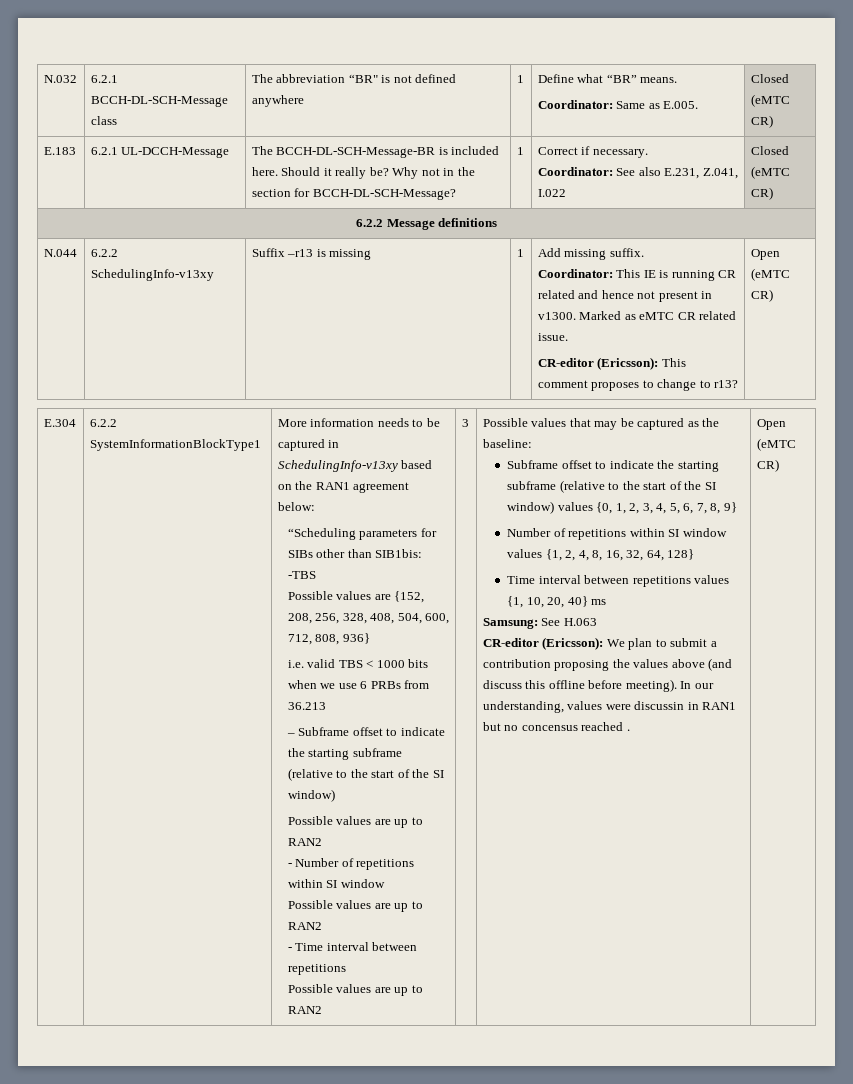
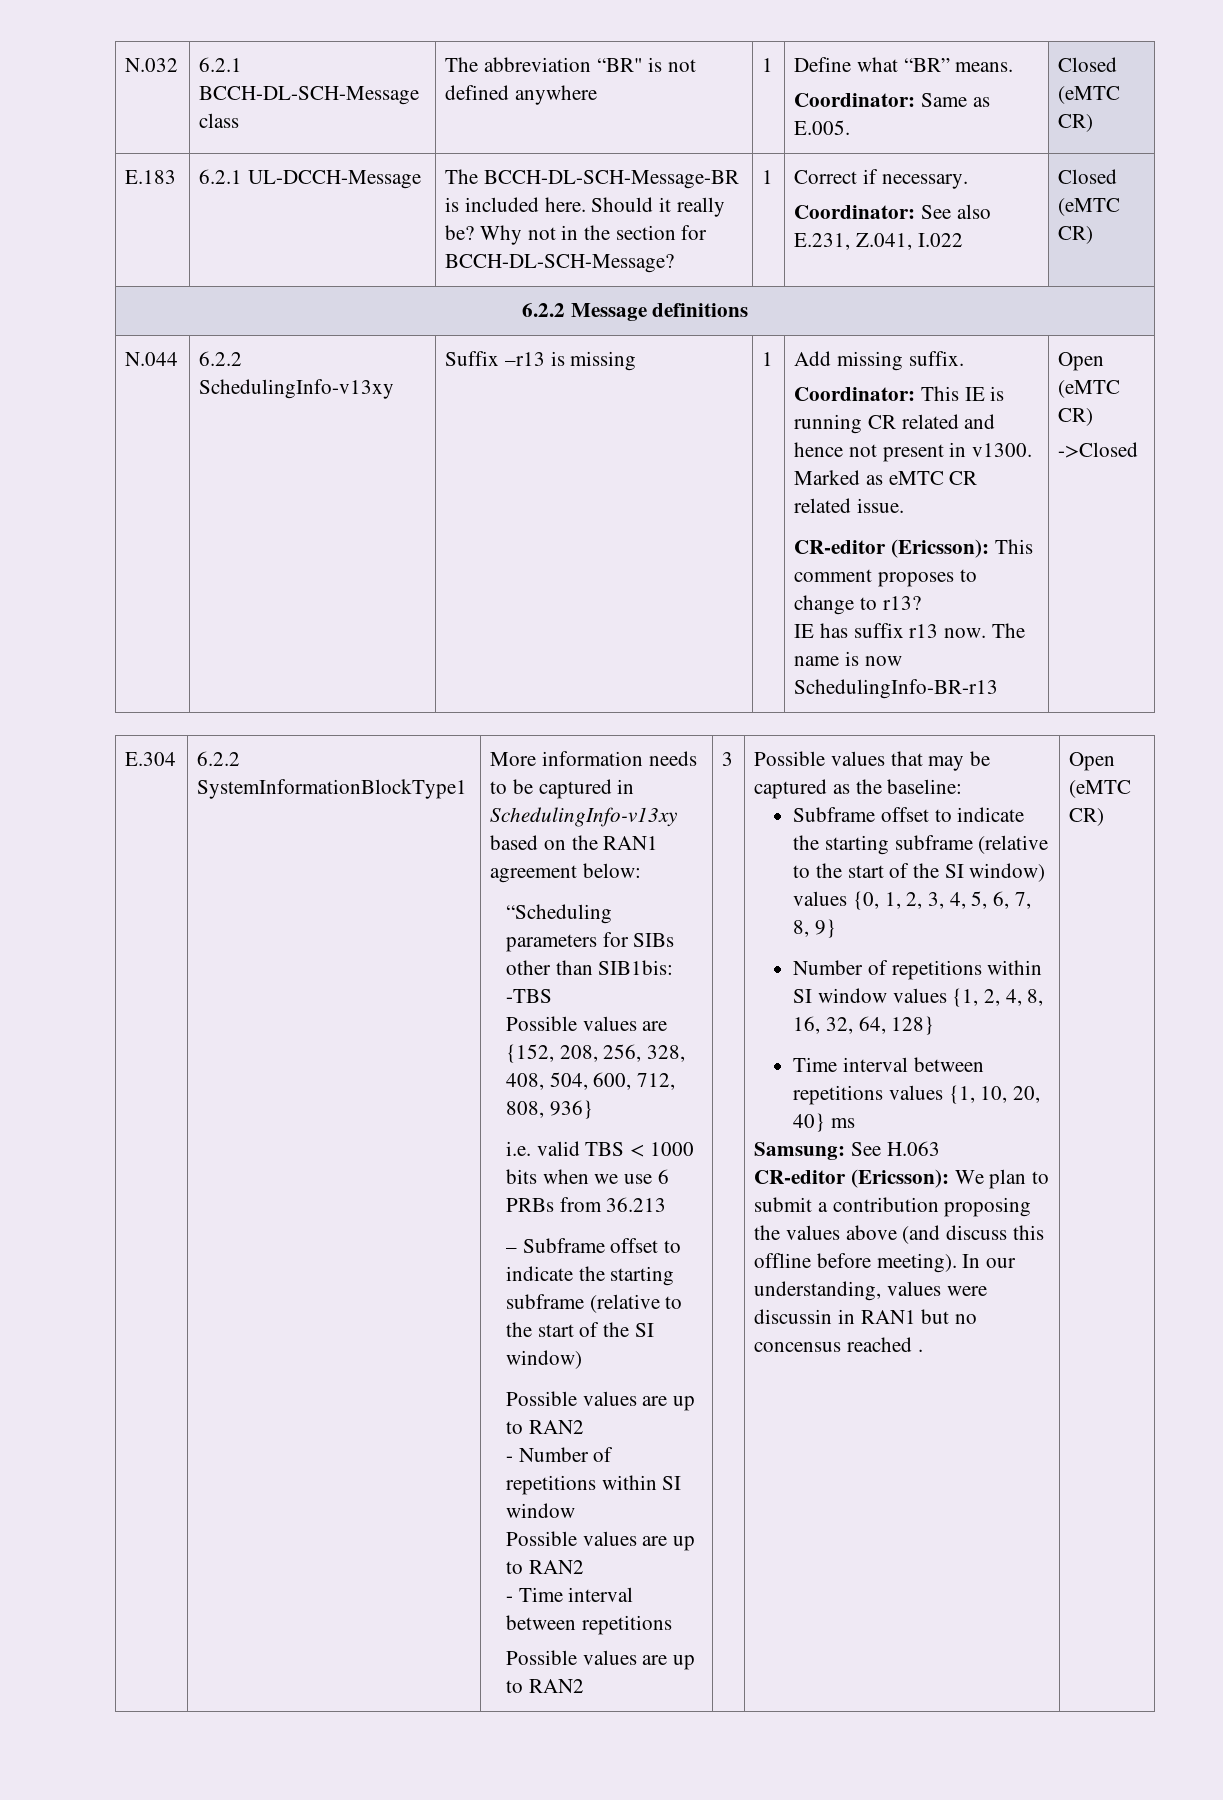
- CR-editor (Ericsson): This comment proposes to change to r13? | Open (eMTC CR)
+ CR-editor (Ericsson): This comment proposes to change to r13?
+ IE has suffix r13 now. The name is now SchedulingInfo-BR-r13 | Open (eMTC CR)
+ ->Closed

